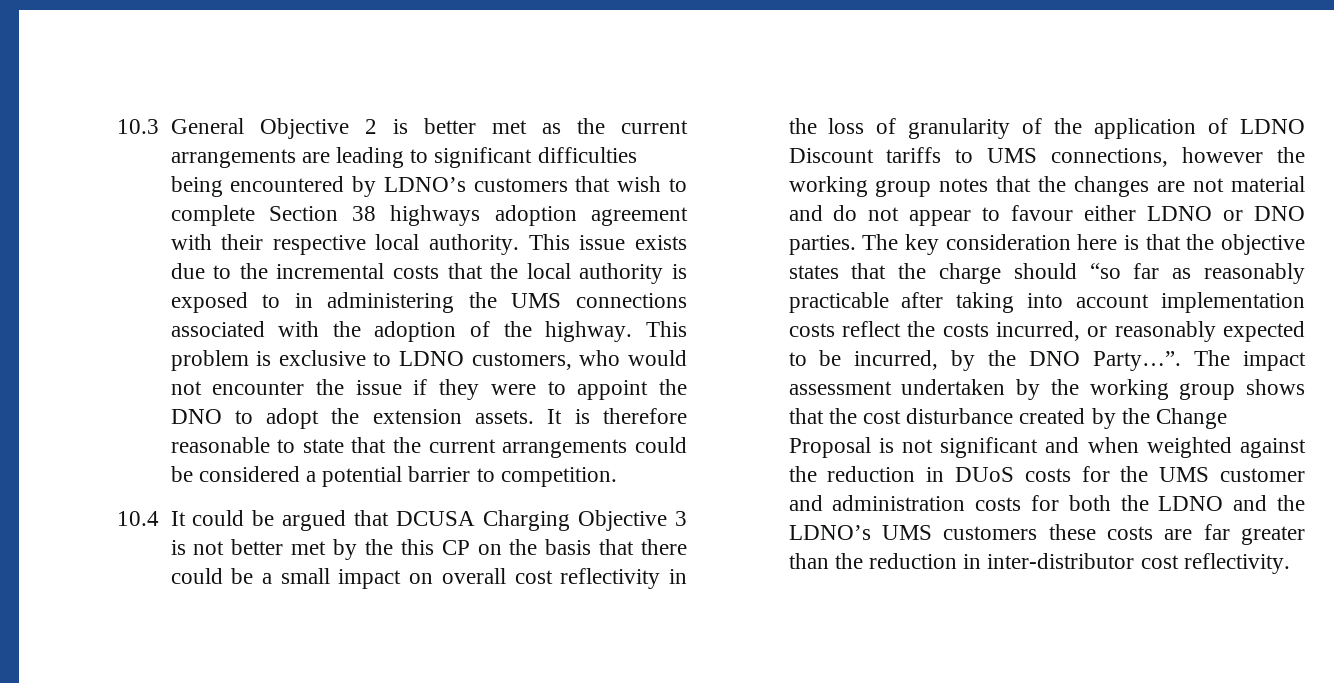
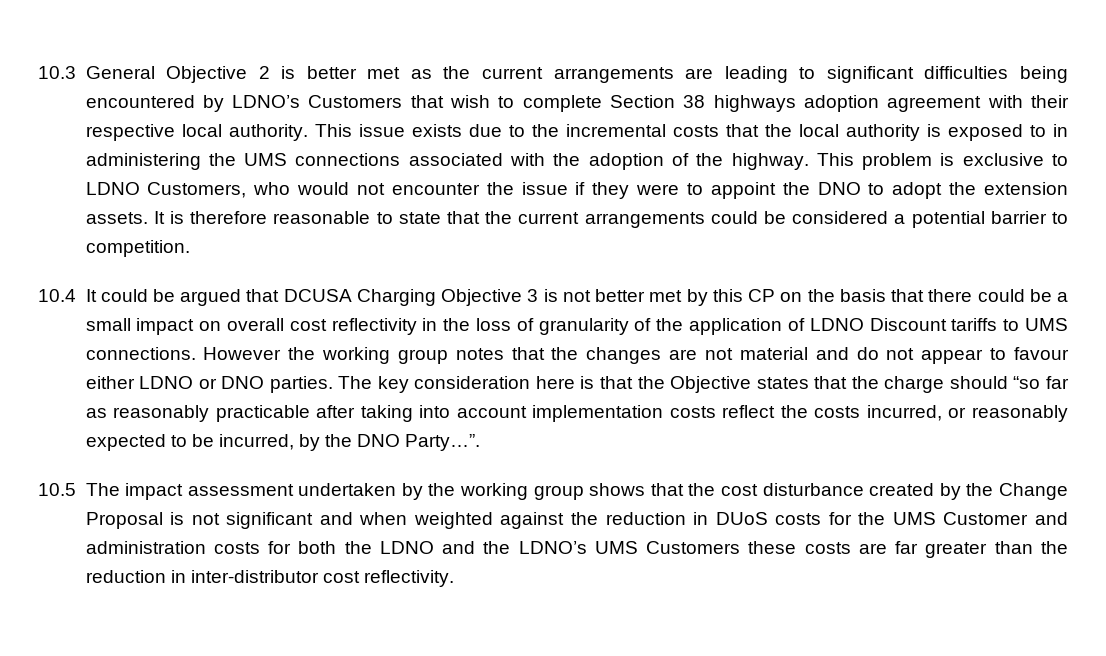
- 10.3 General Objective 2 is better met as the current arrangements are leading to significant difficulties being encountered by LDNO’s customers that wish to complete Section 38 highways adoption agreement with their respective local authority.
+ 10.3 General Objective 2 is better met as the current arrangements are leading to significant difficulties being encountered by LDNO’s Customers that wish to complete Section 38 highways adoption agreement with their respective local authority.
- This problem is exclusive to LDNO customers, who would not encounter the issue if they were to appoint the DNO to adopt the extension assets.
+ This problem is exclusive to LDNO Customers, who would not encounter the issue if they were to appoint the DNO to adopt the extension assets.
- 10.4 It could be argued that DCUSA Charging Objective 3 is not better met by the this CP on the basis that there could be a small impact on overall cost reflectivity in the loss of granularity of the application of LDNO Discount tariffs to UMS connections, however the working group notes that the changes are not material and do not appear to favour either LDNO or DNO parties.
+ 10.4 It could be argued that DCUSA Charging Objective 3 is not better met by this CP on the basis that there could be a small impact on overall cost reflectivity in the loss of granularity of the application of LDNO Discount tariffs to UMS connections. However the working group notes that the changes are not material and do not appear to favour either LDNO or DNO parties.
- The key consideration here is that the objective states that the charge should “so far as reasonably practicable after taking into account implementation costs reflect the costs incurred, or reasonably expected to be incurred, by the DNO Party…”. The impact assessment undertaken by the working group shows that the cost disturbance created by the Change Proposal is not significant and when weighted against the reduction in DUoS costs for the UMS customer and administration costs for both the LDNO and the LDNO’s UMS customers these costs are far greater than the reduction in inter-distributor cost reflectivity.
+ The key consideration here is that the Objective states that the charge should “so far as reasonably practicable after taking into account implementation costs reflect the costs incurred, or reasonably expected to be incurred, by the DNO Party…”.
+ 10.5 The impact assessment undertaken by the working group shows that the cost disturbance created by the Change Proposal is not significant and when weighted against the reduction in DUoS costs for the UMS Customer and administration costs for both the LDNO and the LDNO’s UMS Customers these costs are far greater than the reduction in inter-distributor cost reflectivity.

